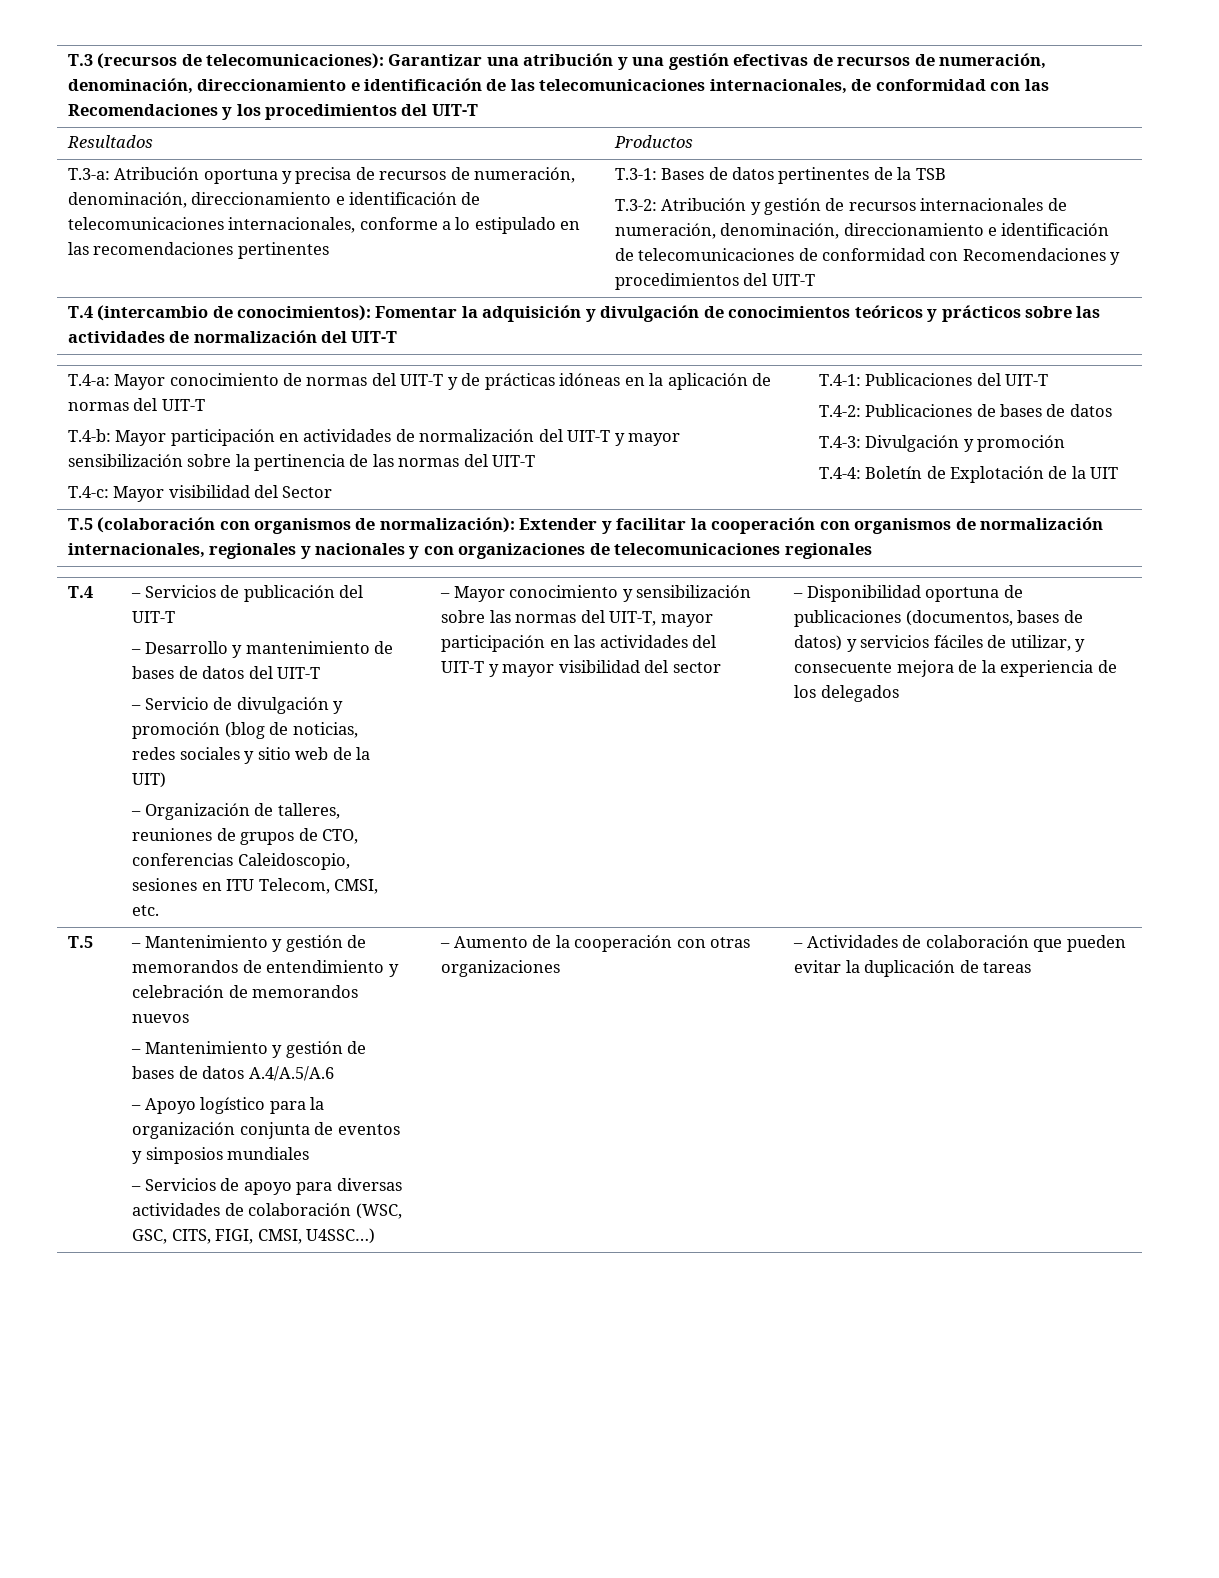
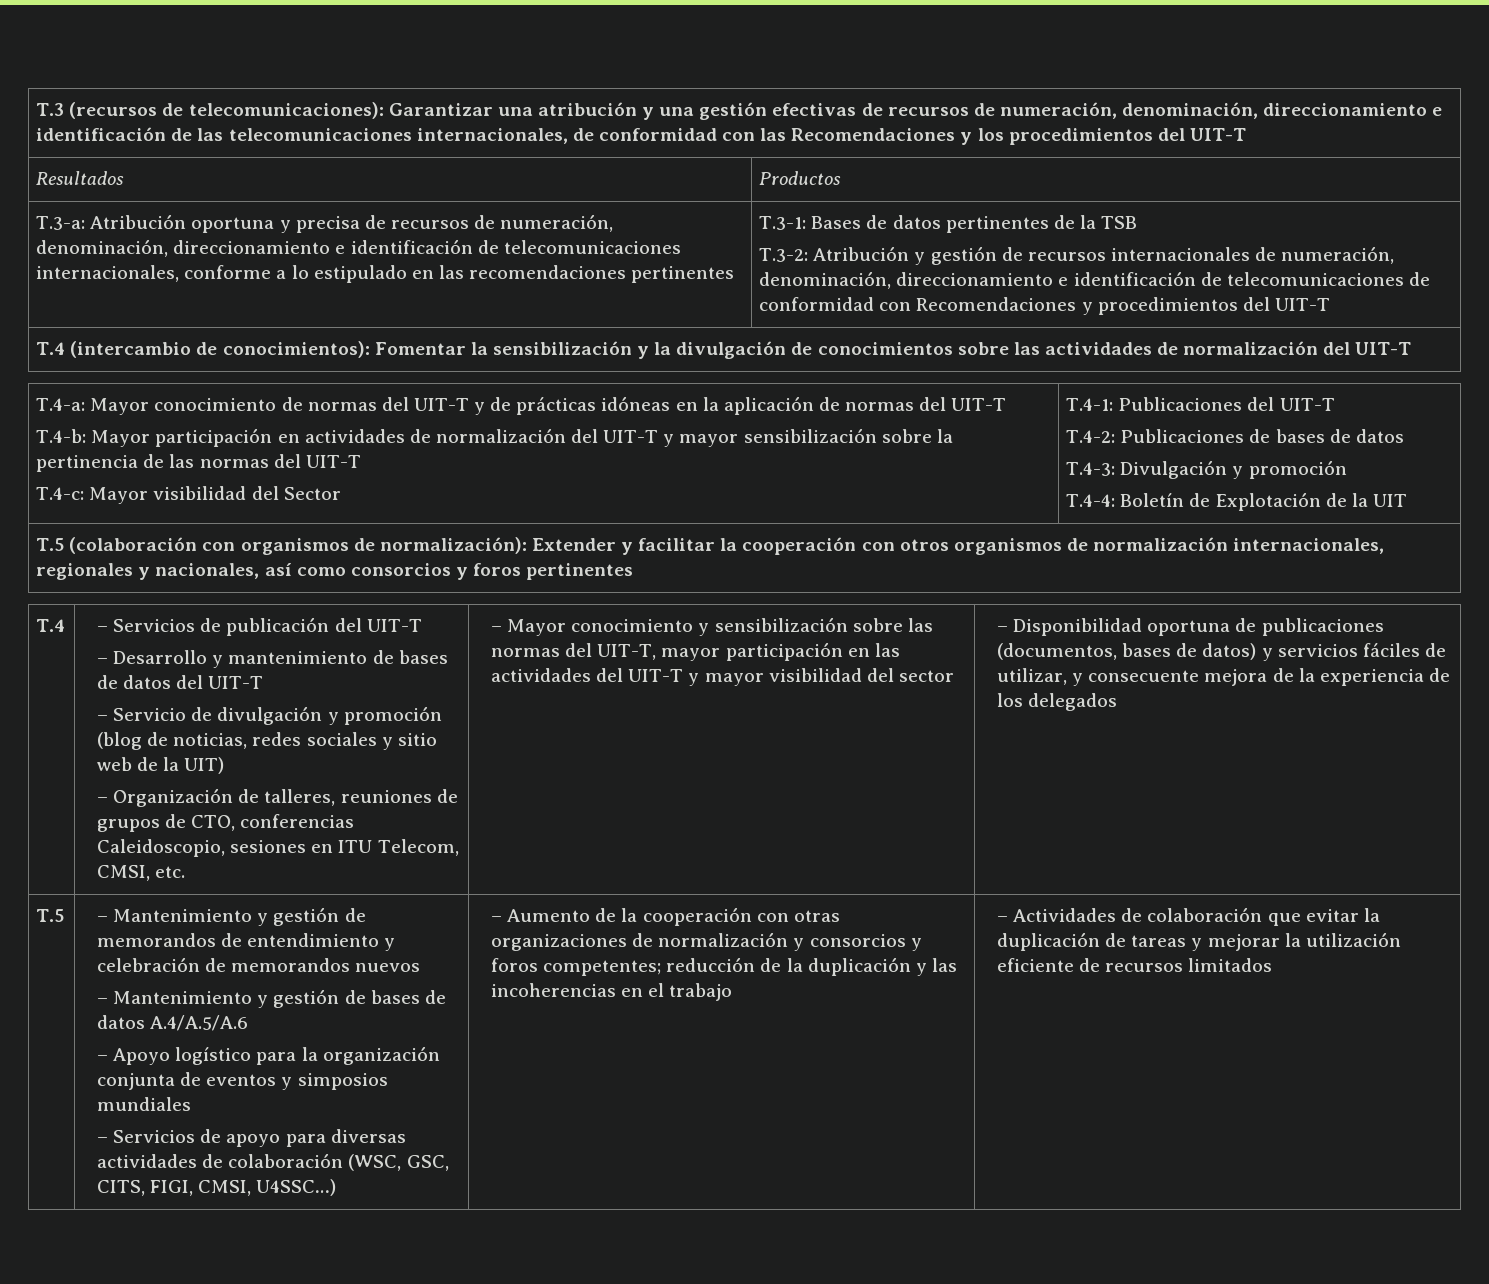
- T.4 (intercambio de conocimientos): Fomentar la adquisición y divulgación de conocimientos teóricos y prácticos sobre las actividades de normalización del UIT-T
+ T.4 (intercambio de conocimientos): Fomentar la sensibilización y la divulgación de conocimientos sobre las actividades de normalización del UIT-T
- T.5 (colaboración con organismos de normalización): Extender y facilitar la cooperación con organismos de normalización internacionales, regionales y nacionales y con organizaciones de telecomunicaciones regionales
+ T.5 (colaboración con organismos de normalización): Extender y facilitar la cooperación con otros organismos de normalización internacionales, regionales y nacionales, así como consorcios y foros pertinentes
- – Aumento de la cooperación con otras organizaciones
+ – Aumento de la cooperación con otras organizaciones de normalización y consorcios y foros competentes; reducción de la duplicación y las incoherencias en el trabajo
- – Actividades de colaboración que pueden evitar la duplicación de tareas
+ – Actividades de colaboración que evitar la duplicación de tareas y mejorar la utilización eficiente de recursos limitados

